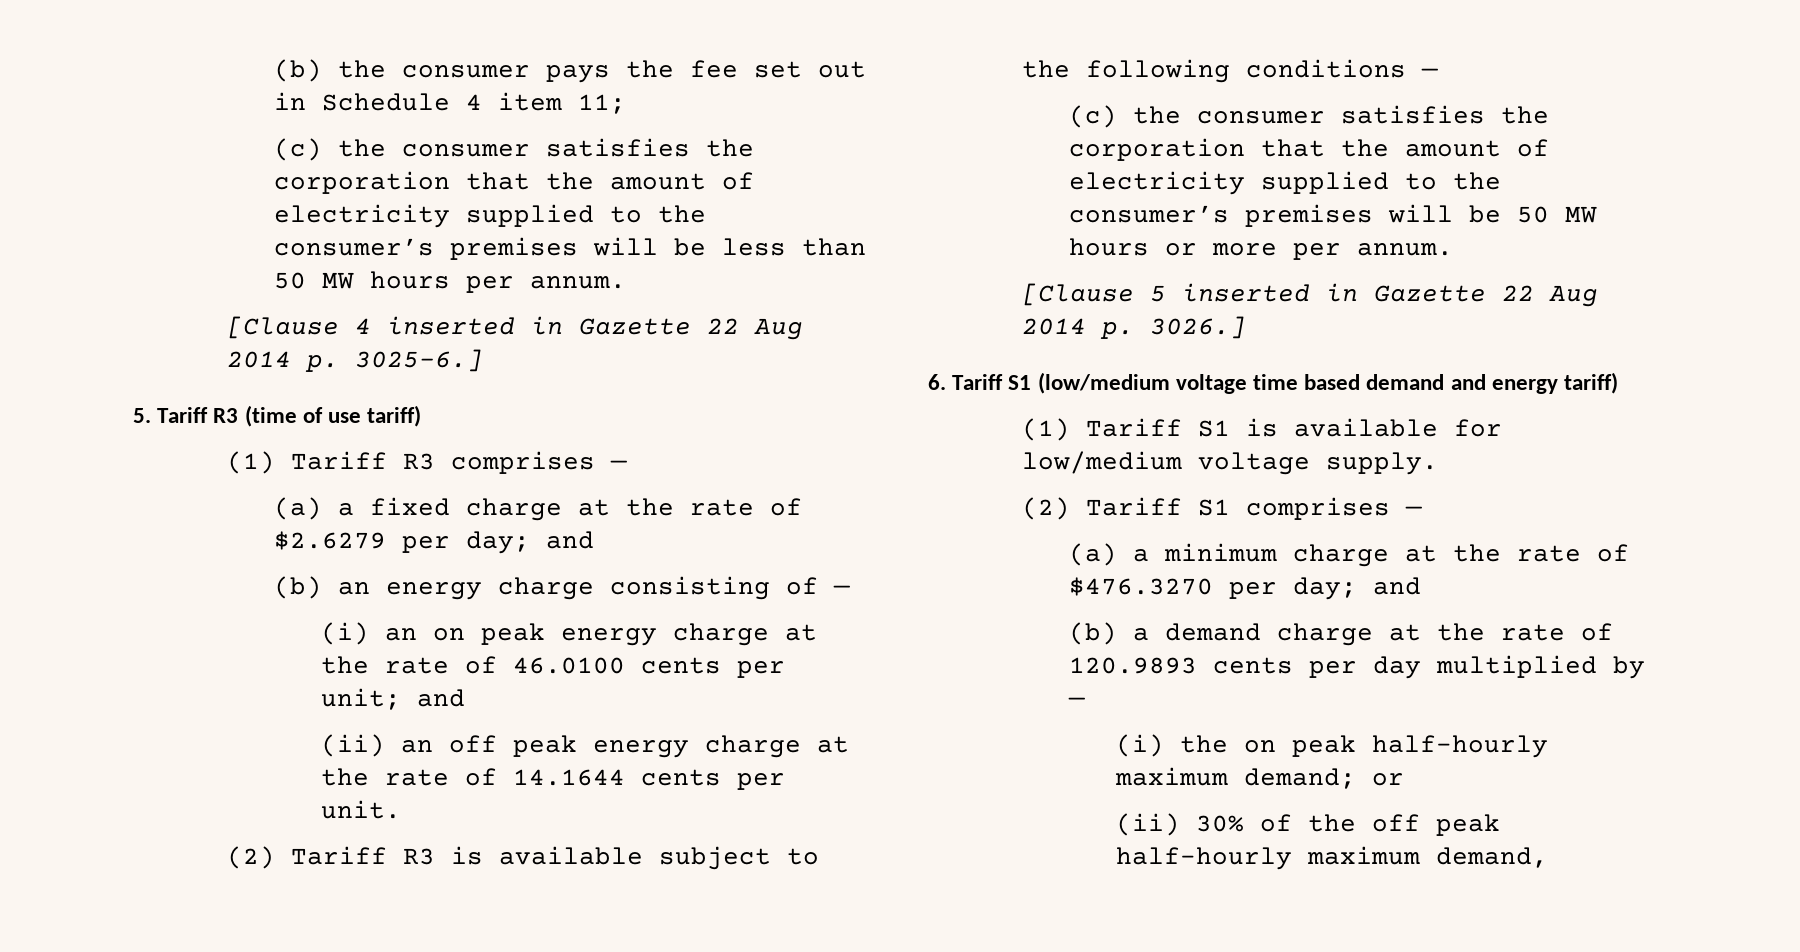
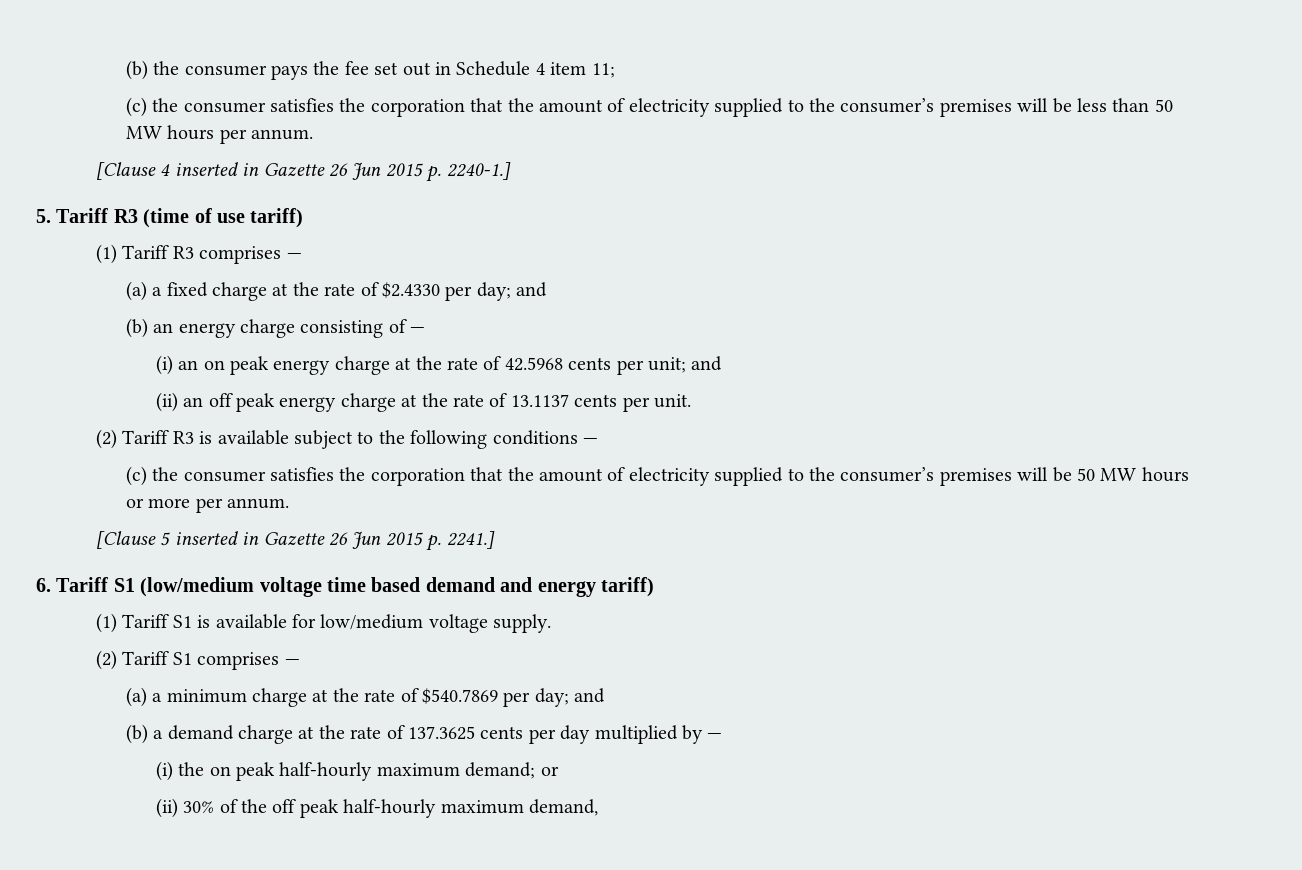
- [Clause 4 inserted in Gazette 22 Aug 2014 p. 3025-6.]
+ [Clause 4 inserted in Gazette 26 Jun 2015 p. 2240-1.]
- (a) a fixed charge at the rate of $2.6279 per day; and
+ (a) a fixed charge at the rate of $2.4330 per day; and
- (i) an on peak energy charge at the rate of 46.0100 cents per unit; and
+ (i) an on peak energy charge at the rate of 42.5968 cents per unit; and
- (ii) an off peak energy charge at the rate of 14.1644 cents per unit.
+ (ii) an off peak energy charge at the rate of 13.1137 cents per unit.
- [Clause 5 inserted in Gazette 22 Aug 2014 p. 3026.]
+ [Clause 5 inserted in Gazette 26 Jun 2015 p. 2241.]
- (a) a minimum charge at the rate of $476.3270 per day; and
+ (a) a minimum charge at the rate of $540.7869 per day; and
- (b) a demand charge at the rate of 120.9893 cents per day multiplied by —
+ (b) a demand charge at the rate of 137.3625 cents per day multiplied by —

